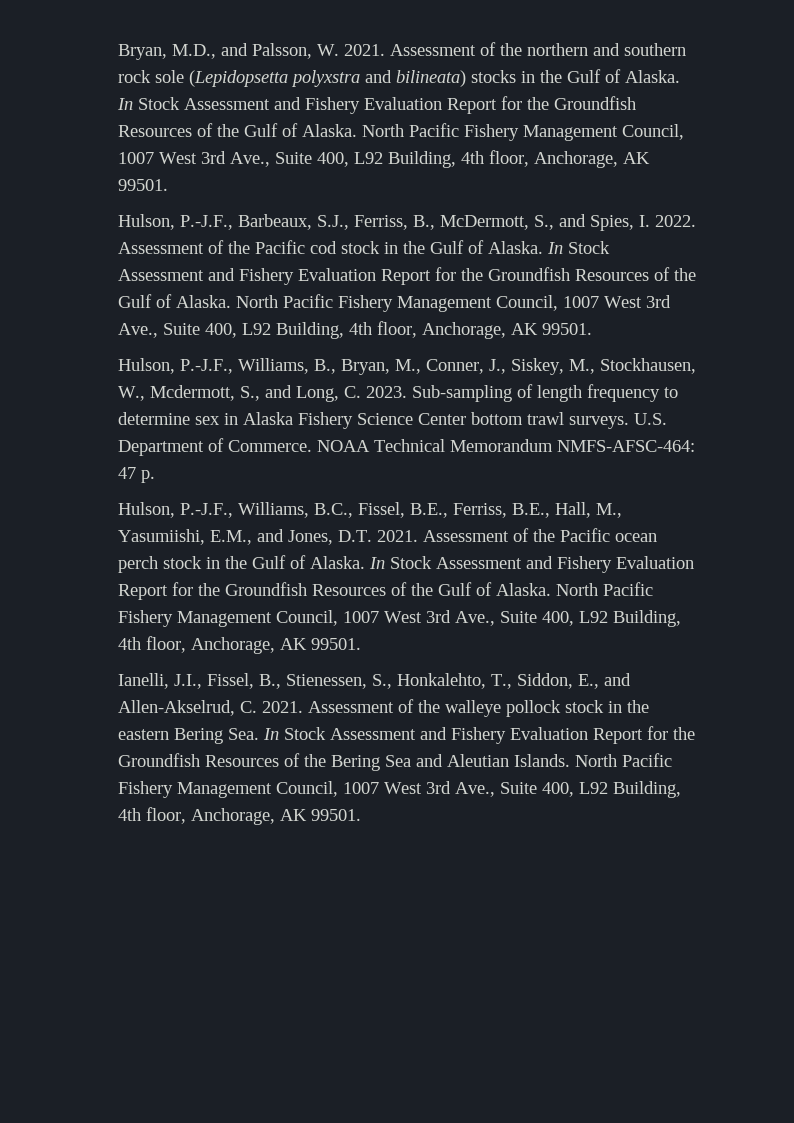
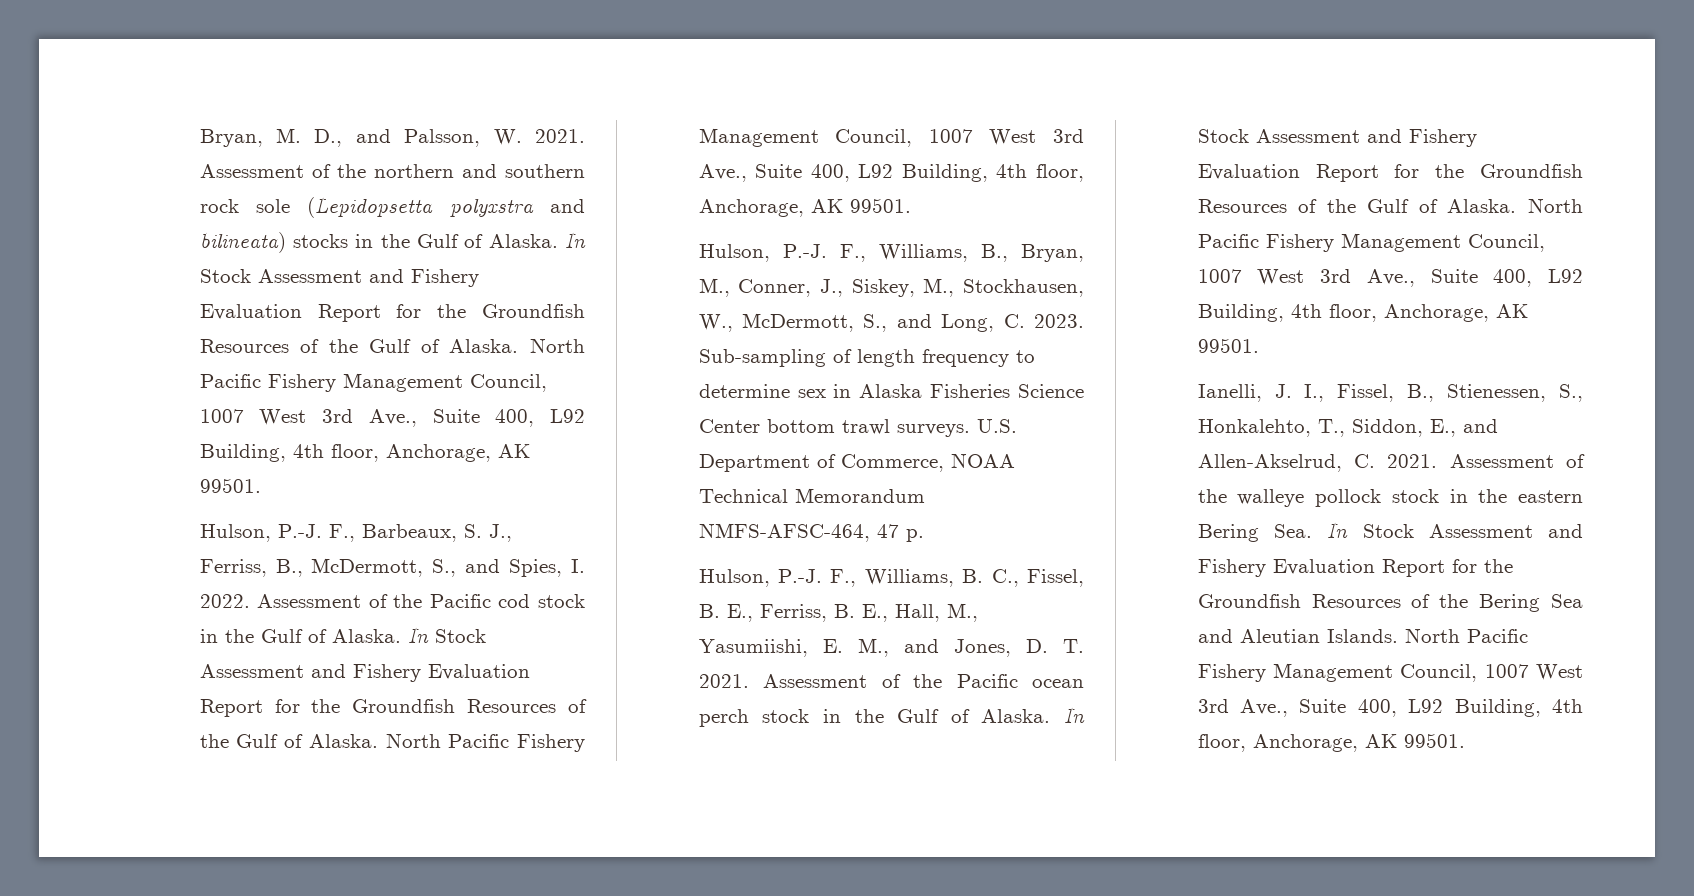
- Bryan, M.D., and Palsson, W. 2021.
+ Bryan, M. D., and Palsson, W. 2021.
- Hulson, P.-J.F., Barbeaux, S.J., Ferriss, B., McDermott, S., and Spies, I. 2022.
+ Hulson, P.-J. F., Barbeaux, S. J., Ferriss, B., McDermott, S., and Spies, I. 2022.
- Hulson, P.-J.F., Williams, B., Bryan, M., Conner, J., Siskey, M., Stockhausen, W., Mcdermott, S., and Long, C. 2023.
+ Hulson, P.-J. F., Williams, B., Bryan, M., Conner, J., Siskey, M., Stockhausen, W., McDermott, S., and Long, C. 2023.
- Sub-sampling of length frequency to determine sex in Alaska Fishery Science Center bottom trawl surveys.
+ Sub-sampling of length frequency to determine sex in Alaska Fisheries Science Center bottom trawl surveys.
- U.S. Department of Commerce. NOAA Technical Memorandum NMFS-AFSC-464: 47 p.
+ U.S. Department of Commerce, NOAA Technical Memorandum NMFS-AFSC-464, 47 p.
- Hulson, P.-J.F., Williams, B.C., Fissel, B.E., Ferriss, B.E., Hall, M., Yasumiishi, E.M., and Jones, D.T. 2021.
+ Hulson, P.-J. F., Williams, B. C., Fissel, B. E., Ferriss, B. E., Hall, M., Yasumiishi, E. M., and Jones, D. T. 2021.
- Ianelli, J.I., Fissel, B., Stienessen, S., Honkalehto, T., Siddon, E., and Allen-Akselrud, C. 2021.
+ Ianelli, J. I., Fissel, B., Stienessen, S., Honkalehto, T., Siddon, E., and Allen-Akselrud, C. 2021.

